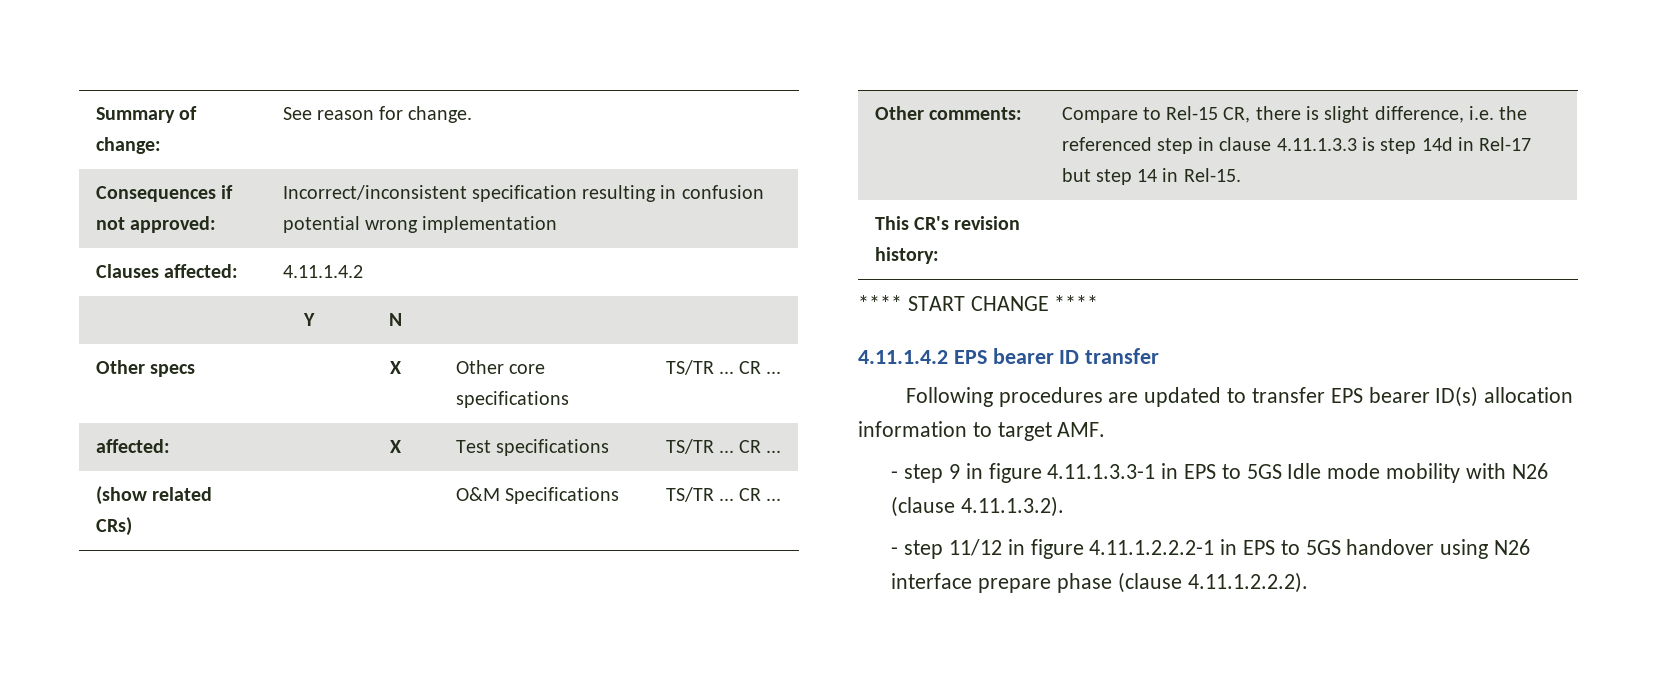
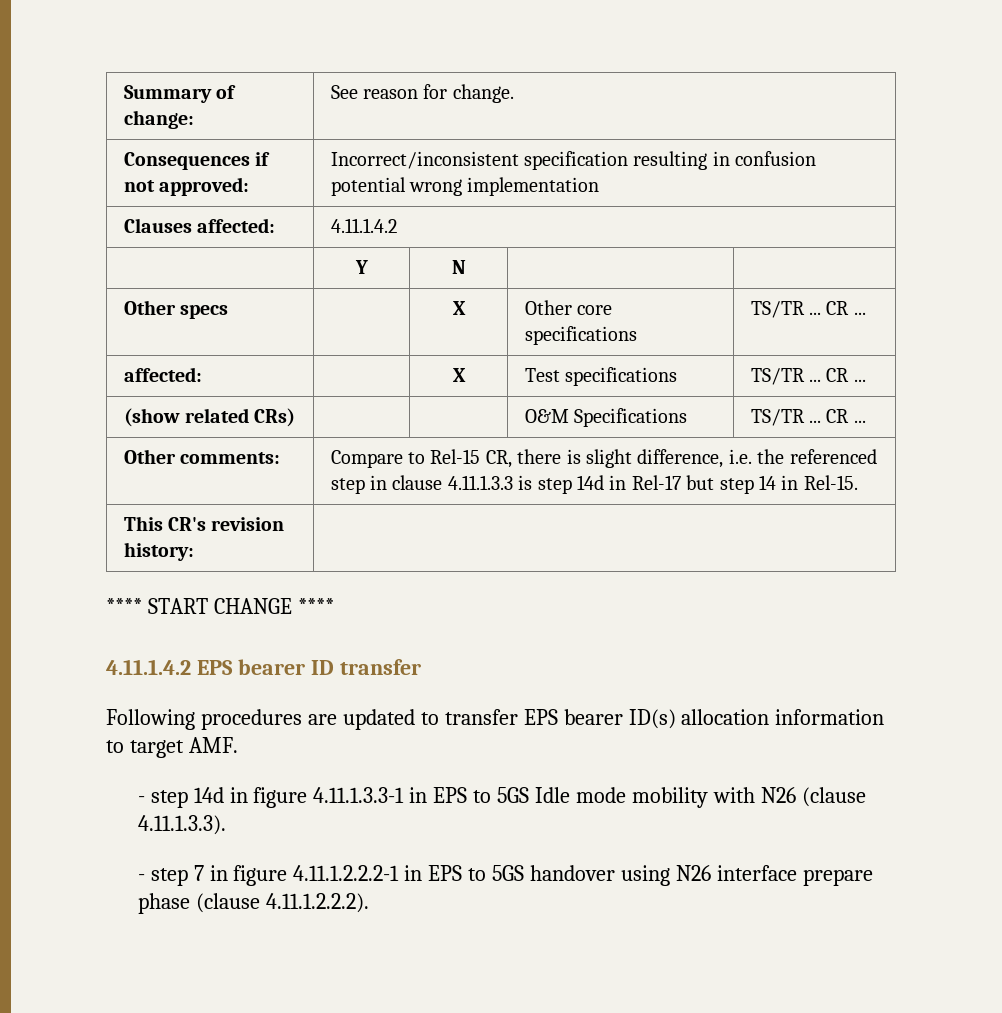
- - step 9 in figure 4.11.1.3.3-1 in EPS to 5GS Idle mode mobility with N26 (clause 4.11.1.3.2).
- - step 11/12 in figure 4.11.1.2.2.2-1 in EPS to 5GS handover using N26 interface prepare phase (clause 4.11.1.2.2.2).
+ - step 14d in figure 4.11.1.3.3-1 in EPS to 5GS Idle mode mobility with N26 (clause 4.11.1.3.3).
+ - step 7 in figure 4.11.1.2.2.2-1 in EPS to 5GS handover using N26 interface prepare phase (clause 4.11.1.2.2.2).

